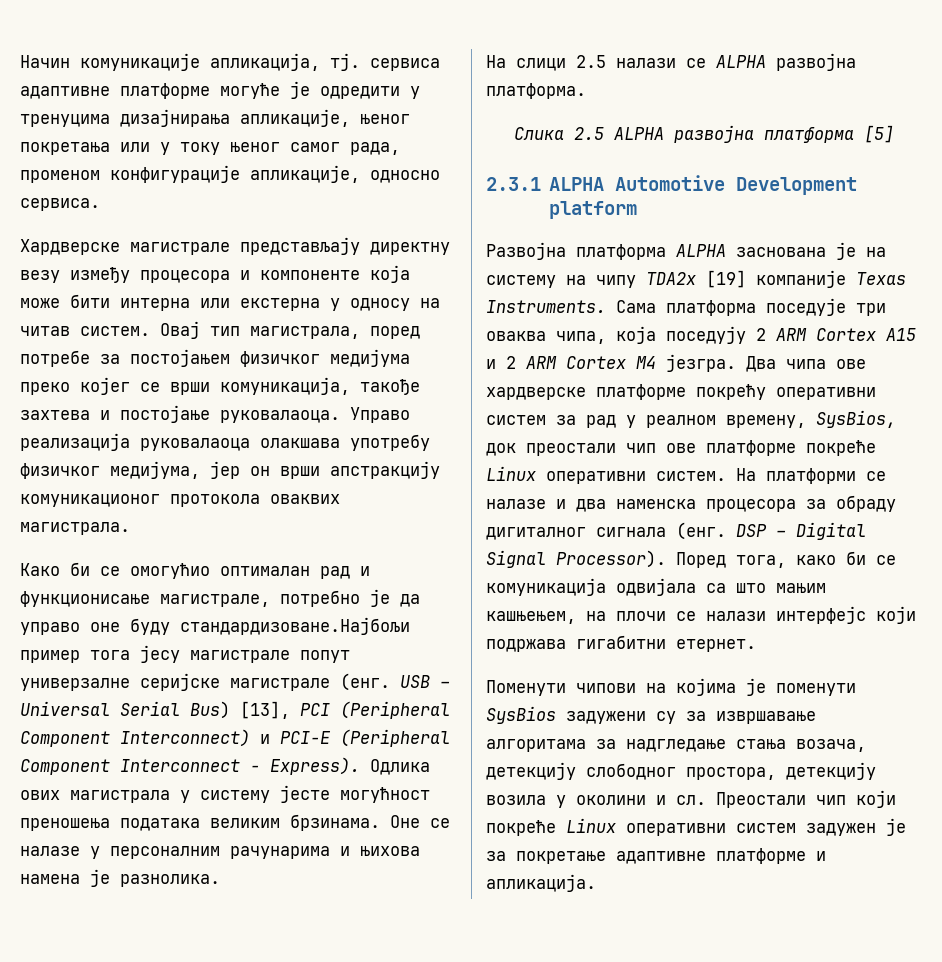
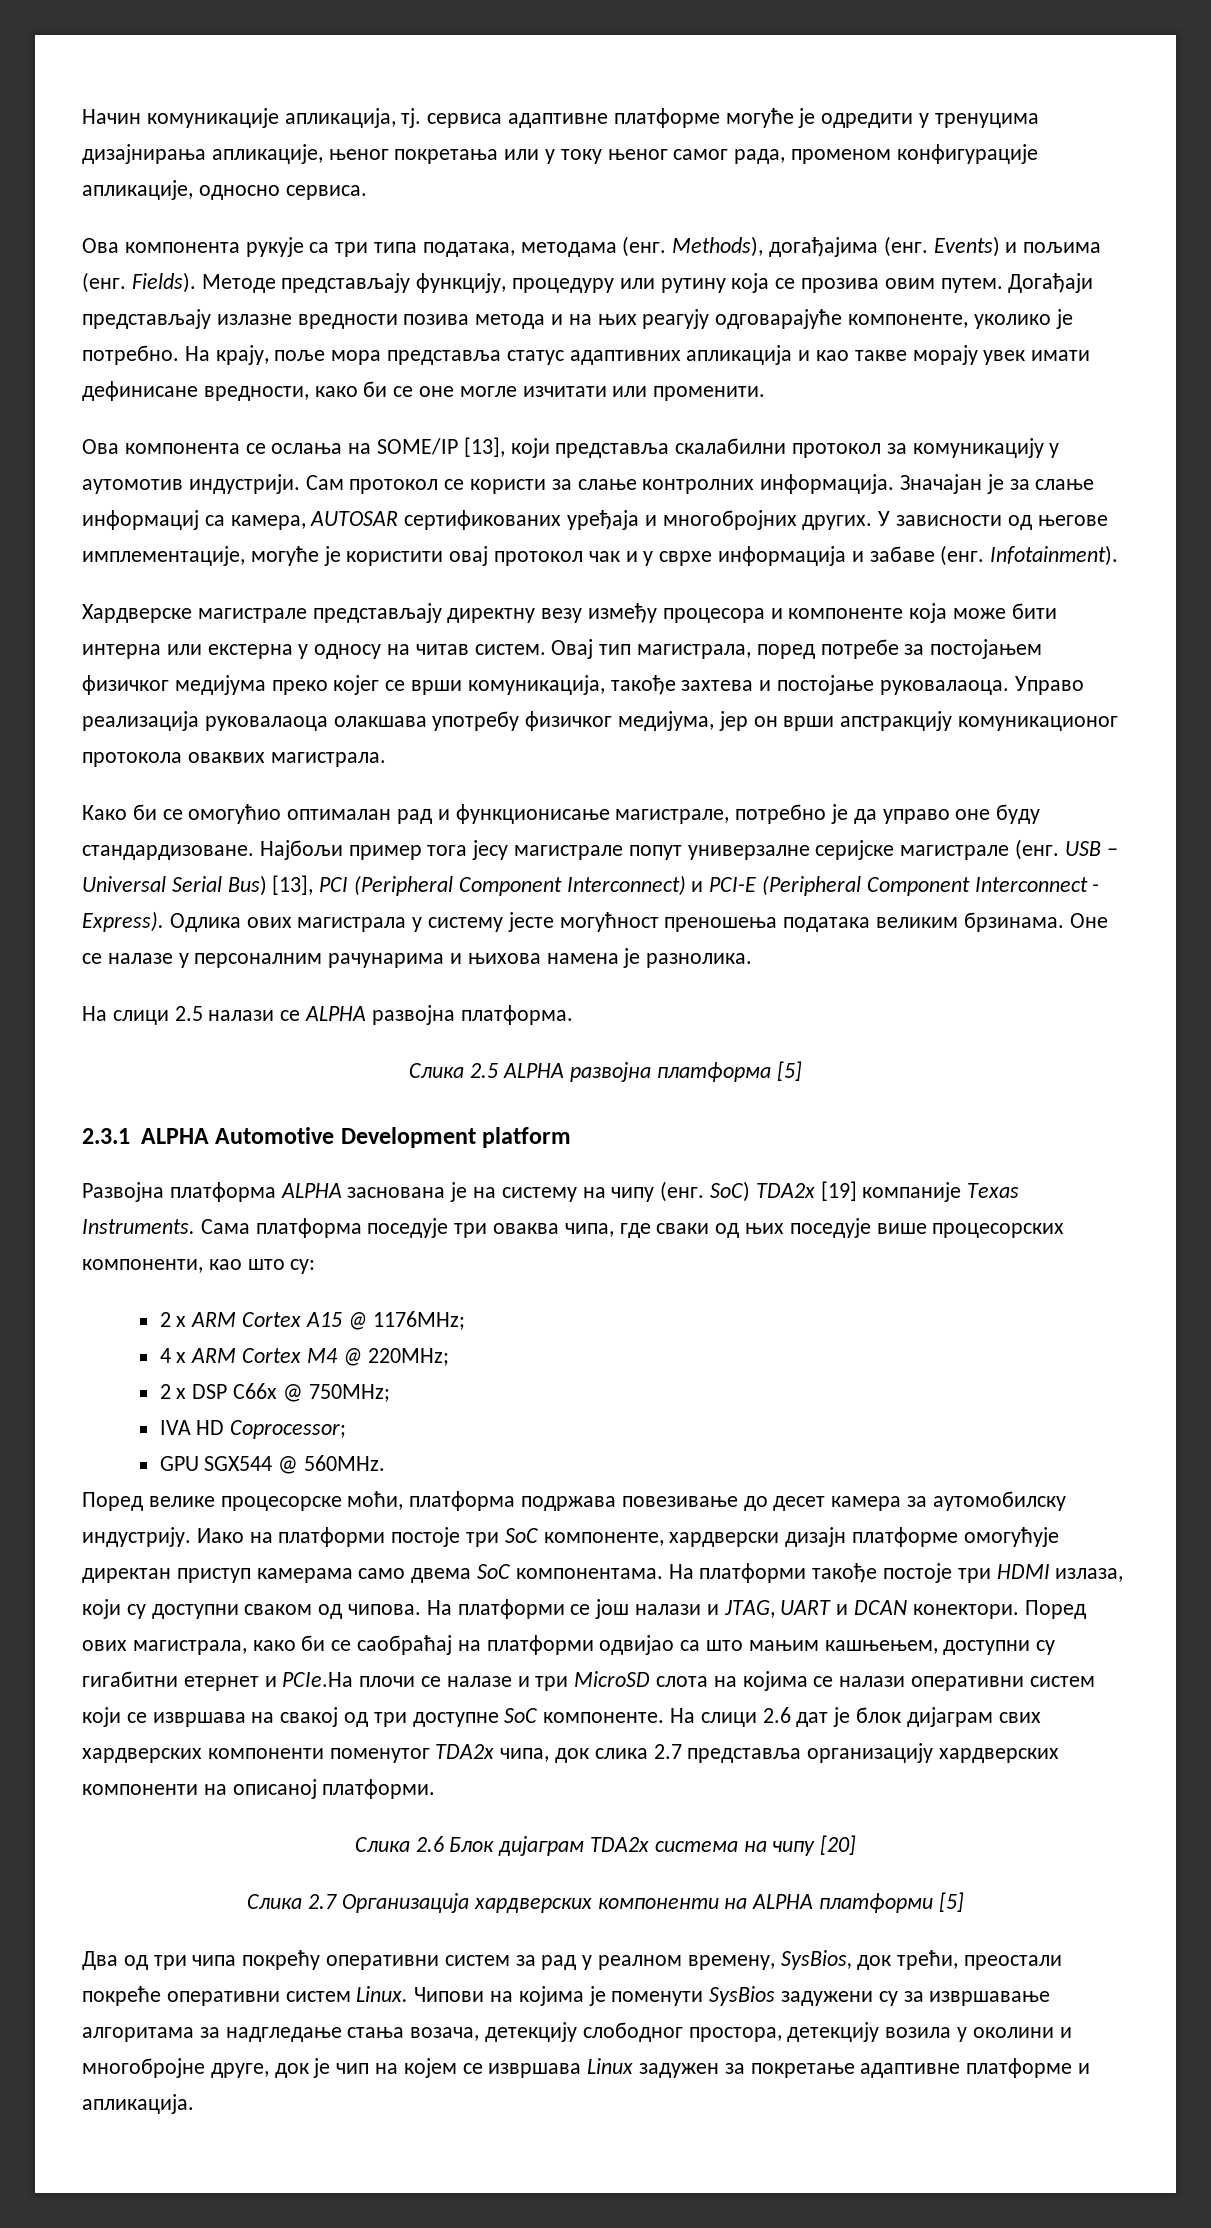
+ Ова компонента рукује са три типа података, методама (енг. Methods), догађајима (енг. Events) и пољима (енг. Fields). Методе представљају функцију, процедуру или рутину која се прозива овим путем. Догађаји представљају излазне вредности позива метода и на њих реагују одговарајуће компоненте, уколико је потребно. На крају, поље мора представља статус адаптивних апликација и као такве морају увек имати дефинисане вредности, како би се оне могле изчитати или променити.
+ Ова компонента се ослања на SOME/IP [13], који представља скалабилни протокол за комуникацију у аутомотив индустрији. Сам протокол се користи за слање контролних информација. Значајан је за слање информациј са камера, AUTOSAR сертификованих уређаја и многобројних других. У зависности од његове имплементације, могуће је користити овај протокол чак и у сврхе информација и забаве (енг. Infotainment).
- Како би се омогућио оптималан рад и функционисање магистрале, потребно је да управо оне буду стандардизоване.Најбољи пример тога јесу магистрале попут универзалне серијске магистрале (енг.
+ Како би се омогућио оптималан рад и функционисање магистрале, потребно је да управо оне буду стандардизоване. Најбољи пример тога јесу магистрале попут универзалне серијске магистрале (енг.
- Развојна платформа ALPHA заснована је на систему на чипу TDA2x [19] компаније Texas Instruments.
+ Развојна платформа ALPHA заснована је на систему на чипу (енг. SoC) TDA2x [19] компаније Texas Instruments.
- Сама платформа поседује три оваква чипа, која поседују 2 ARM Cortex A15 и 2 ARM Cortex M4 језгра. Два чипа ове хардверске платформе покрећу оперативни систем за рад у реалном времену, SysBios, док преостали чип ове платформе покреће Linux оперативни систем. На платформи се налазе и два наменска процесора за обраду дигиталног сигнала (енг. DSP – Digital Signal Processor). Поред тога, како би се комуникација одвијала са што мањим кашњењем, на плочи се налази интерфејс који подржава гигабитни етернет.
- Поменути чипови на којима је поменути SysBios задужени су за извршавање алгоритама за надгледање стања возача, детекцију слободног простора, детекцију возила у околини и сл. Преостали чип који покреће Linux оперативни систем задужен је за покретање адаптивне платформе и апликација.
+ Сама платформа поседује три оваква чипа, где сваки од њих поседује више процесорских компоненти, као што су:
+ 2 x ARM Cortex A15 @ 1176MHz;
+ 4 x ARM Cortex M4 @ 220MHz;
+ 2 x DSP C66x @ 750MHz;
+ IVA HD Coprocessor;
+ GPU SGX544 @ 560MHz.
+ Поред велике процесорске моћи, платформа подржава повезивање до десет камера за аутомобилску индустрију. Иако на платформи постоје три SoC компоненте, хардверски дизајн платформе омогућује директан приступ камерама само двема SoC компонентама. На платформи такође постоје три HDMI излаза, који су доступни сваком од чипова. На платформи се још налази и JTAG, UART и DCAN конектори. Поред ових магистрала, како би се саобраћај на платформи одвијао са што мањим кашњењем, доступни су гигабитни етернет и PCIe.На плочи се налазе и три MicroSD слота на којима се налази оперативни систем који се извршава на свакој од три доступне SoC компоненте. На слици 2.6 дат је блок дијаграм свих хардверских компоненти поменутог TDA2x чипа, док слика 2.7 представља организацију хардверских компоненти на описаној платформи.
+ Слика 2.6 Блок дијаграм TDA2x система на чипу [20]
+ Слика 2.7 Организација хардверских компоненти на ALPHA платформи [5]
+ Два од три чипа покрећу оперативни систем за рад у реалном времену, SysBios, док трећи, преостали покреће оперативни систем Linux. Чипови на којима је поменути SysBios задужени су за извршавање алгоритама за надгледање стања возача, детекцију слободног простора, детекцију возила у околини и многобројне друге, док је чип на којем се извршава Linux задужен за покретање адаптивне платформе и апликација.

